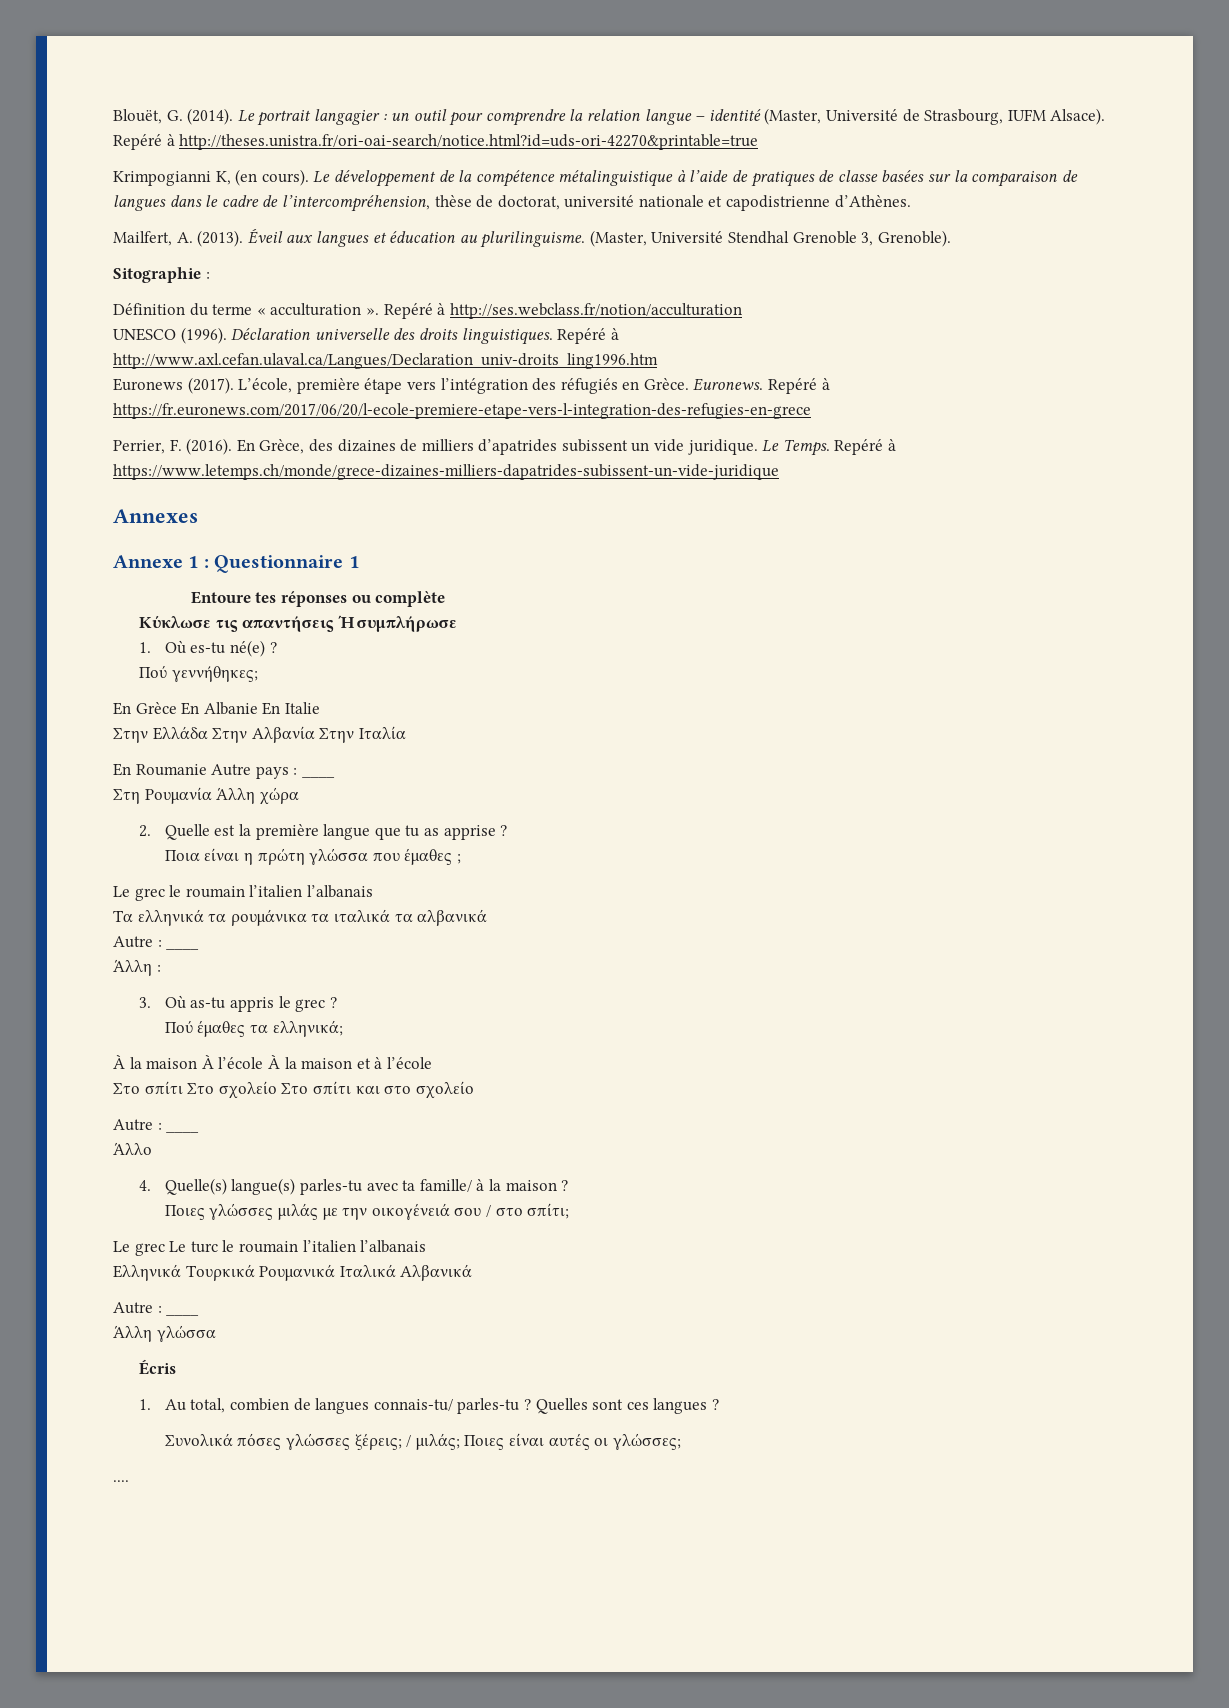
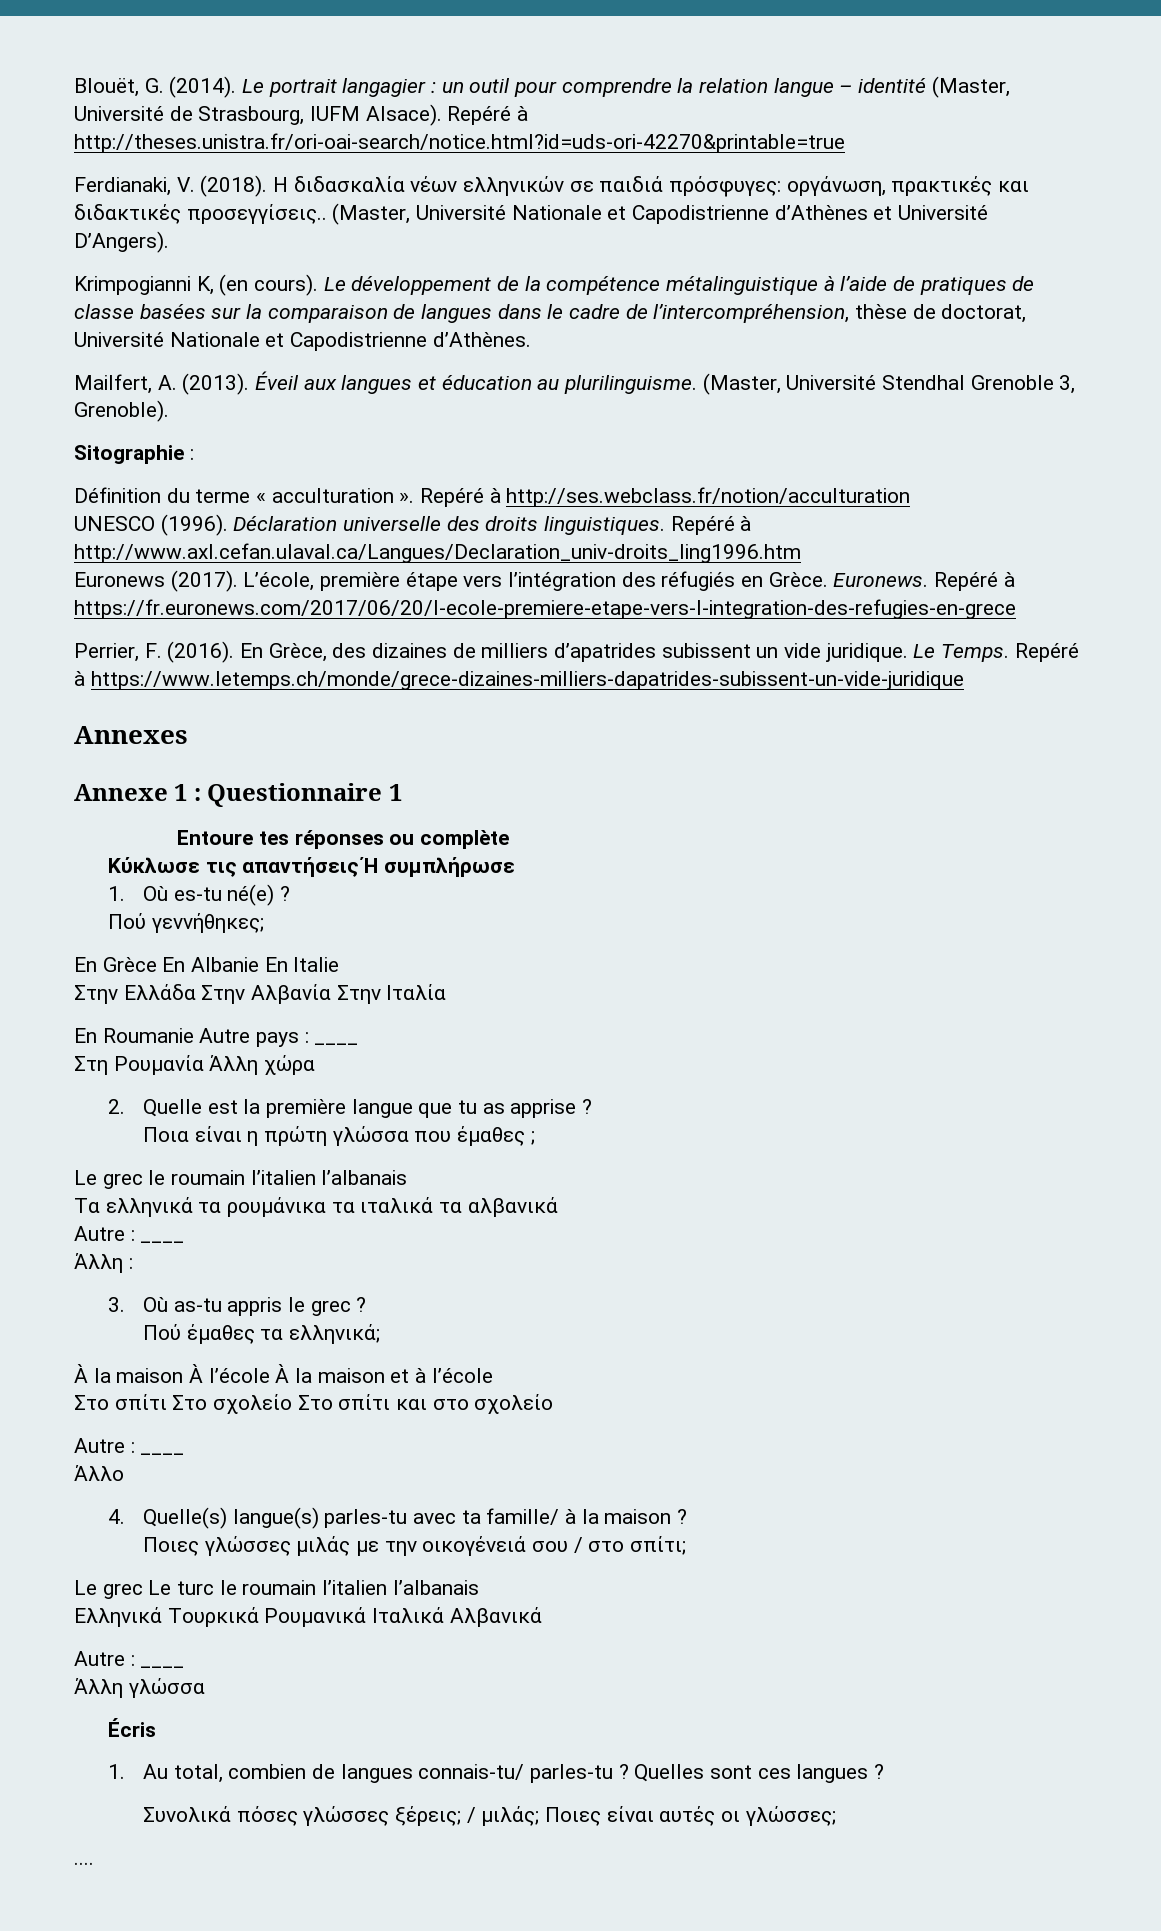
+ Ferdianaki, V. (2018). Η διδασκαλία νέων ελληνικών σε παιδιά πρόσφυγες: οργάνωση, πρακτικές και διδακτικές προσεγγίσεις.. (Master, Université Nationale et Capodistrienne d’Athènes et Université D’Angers).
- Le développement de la compétence métalinguistique à l’aide de pratiques de classe basées sur la comparaison de langues dans le cadre de l’intercompréhension, thèse de doctorat, université nationale et capodistrienne d’Athènes.
+ Le développement de la compétence métalinguistique à l’aide de pratiques de classe basées sur la comparaison de langues dans le cadre de l’intercompréhension, thèse de doctorat, Université Nationale et Capodistrienne d’Athènes.

